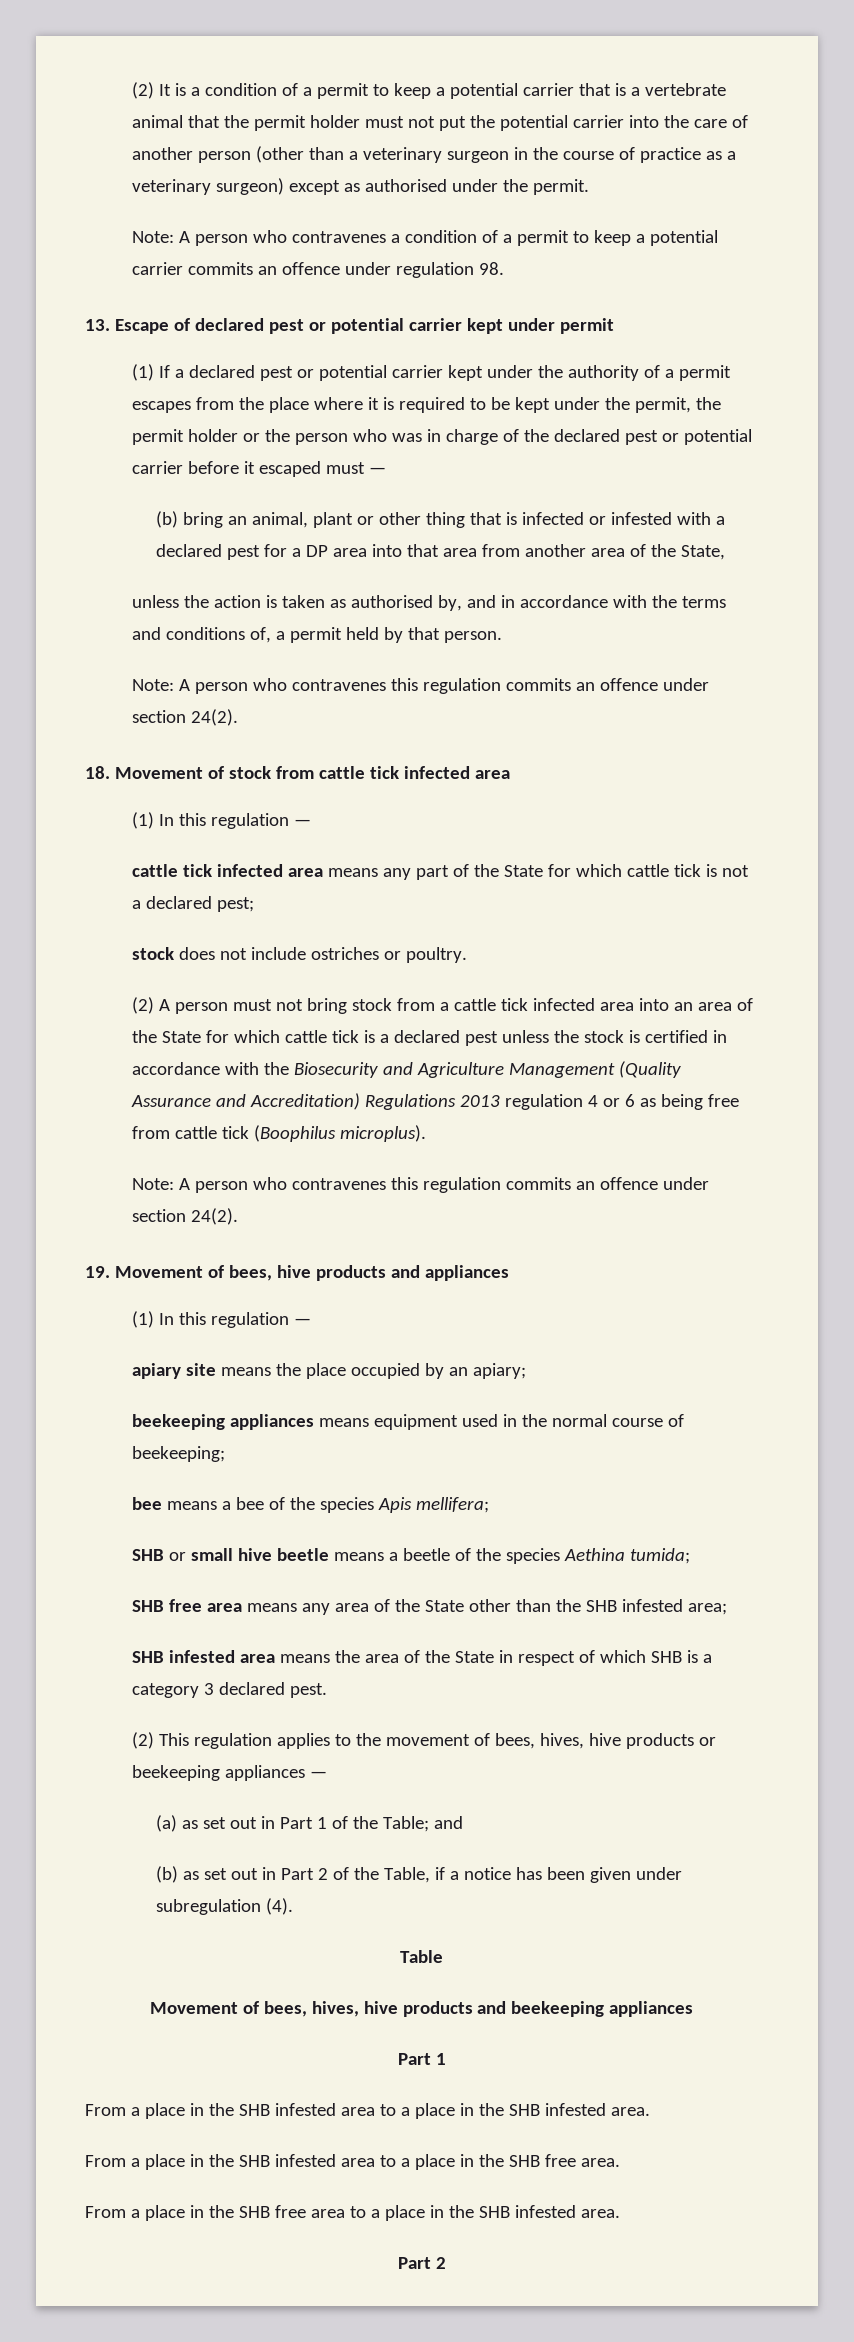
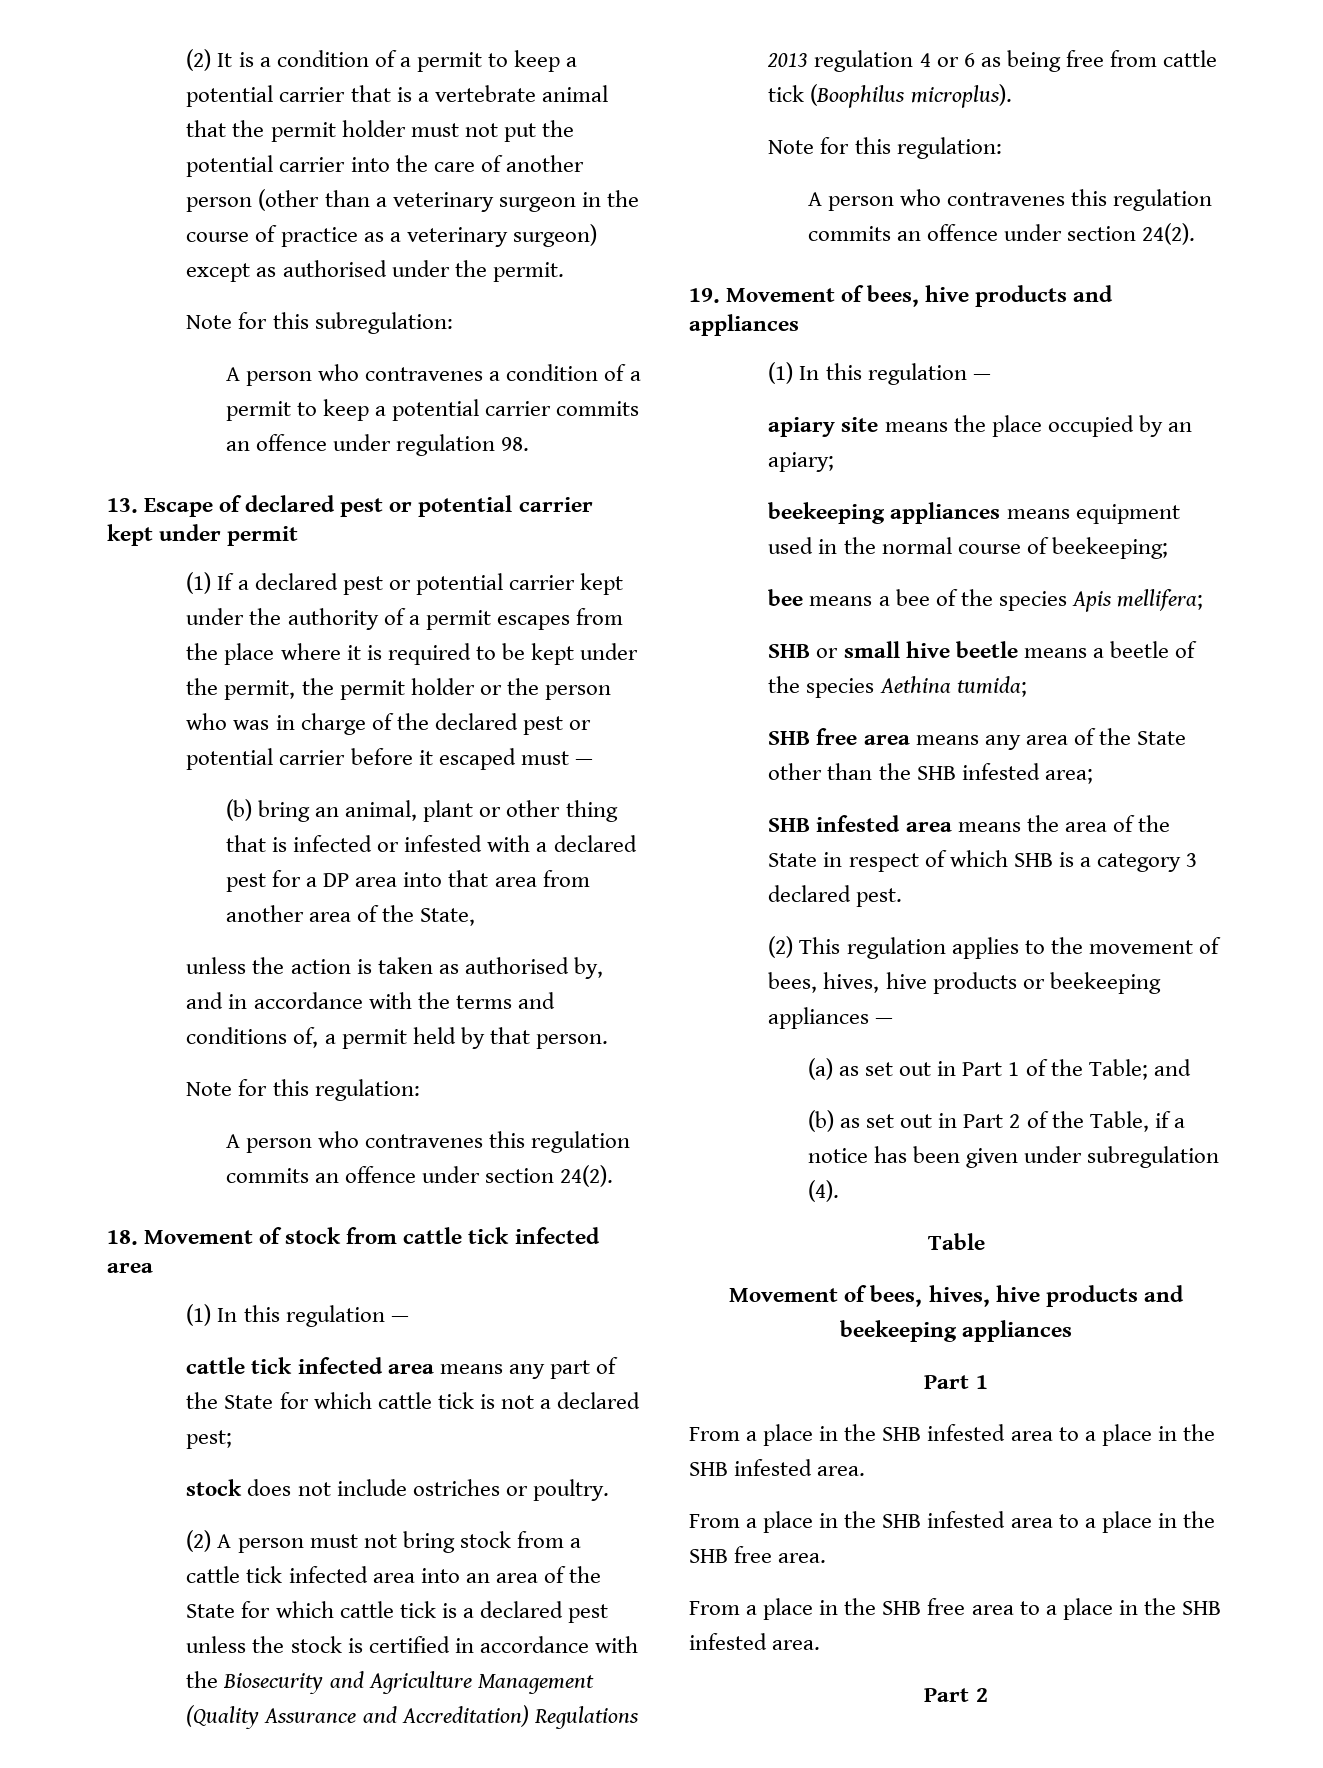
- Note: A person who contravenes a condition of a permit to keep a potential carrier commits an offence under regulation 98.
+ Note for this subregulation:
+ A person who contravenes a condition of a permit to keep a potential carrier commits an offence under regulation 98.
  unless the action is taken as authorised by, and in accordance with the terms and conditions of, a permit held by that person.
- Note: A person who contravenes this regulation commits an offence under section 24(2).
+ Note for this regulation:
+ A person who contravenes this regulation commits an offence under section 24(2).
  (2) A person must not bring stock from a cattle tick infected area into an area of the State for which cattle tick is a declared pest unless the stock is certified in accordance with the Biosecurity and Agriculture Management (Quality Assurance and Accreditation) Regulations 2013 regulation 4 or 6 as being free from cattle tick (Boophilus microplus).
- Note: A person who contravenes this regulation commits an offence under section 24(2).
+ Note for this regulation:
+ A person who contravenes this regulation commits an offence under section 24(2).

